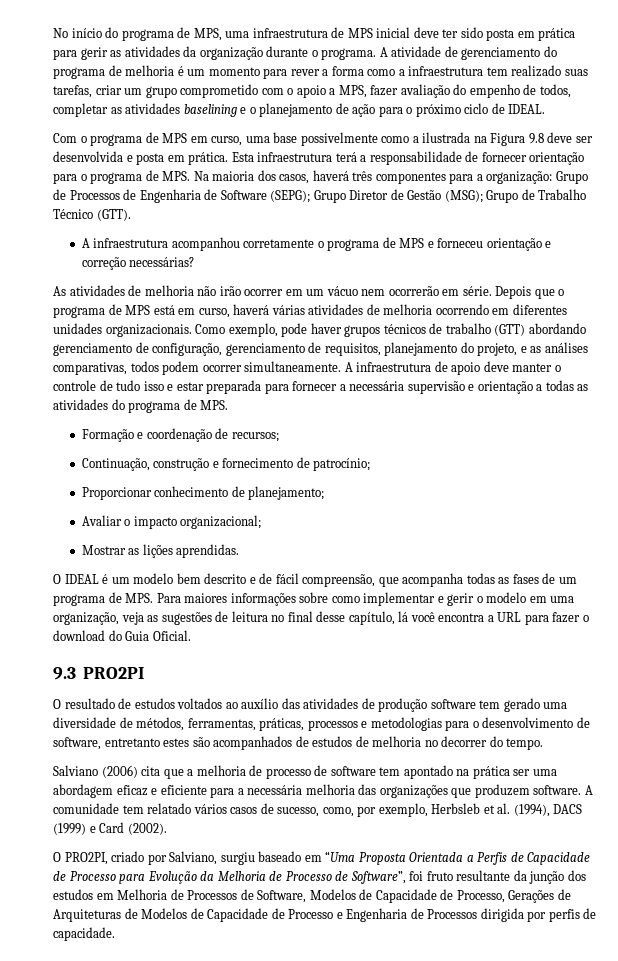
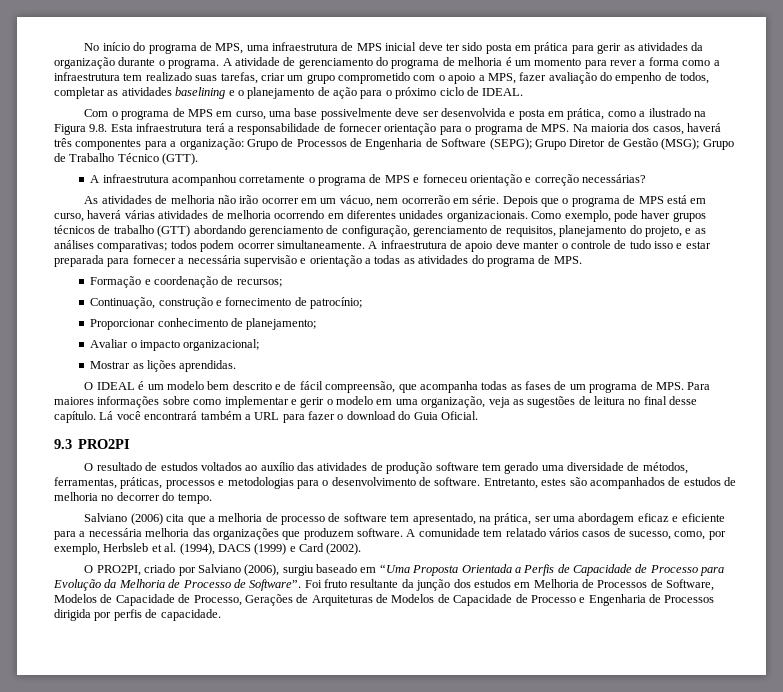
- Com o programa de MPS em curso, uma base possivelmente como a ilustrada na Figura 9.8 deve ser desenvolvida e posta em prática. Esta infraestrutura terá a responsabilidade de fornecer orientação para o programa de MPS. Na maioria dos casos, haverá três componentes para a organização: Grupo de Processos de Engenharia de Software (SEPG); Grupo Diretor de Gestão (MSG); Grupo de Trabalho Técnico (GTT).
+ Com o programa de MPS em curso, uma base possivelmente deve ser desenvolvida e posta em prática, como a ilustrado na Figura 9.8. Esta infraestrutura terá a responsabilidade de fornecer orientação para o programa de MPS. Na maioria dos casos, haverá três componentes para a organização: Grupo de Processos de Engenharia de Software (SEPG); Grupo Diretor de Gestão (MSG); Grupo de Trabalho Técnico (GTT).
- As atividades de melhoria não irão ocorrer em um vácuo nem ocorrerão em série.
+ As atividades de melhoria não irão ocorrer em um vácuo, nem ocorrerão em série.
- Como exemplo, pode haver grupos técnicos de trabalho (GTT) abordando gerenciamento de configuração, gerenciamento de requisitos, planejamento do projeto, e as análises comparativas, todos podem ocorrer simultaneamente.
+ Como exemplo, pode haver grupos técnicos de trabalho (GTT) abordando gerenciamento de configuração, gerenciamento de requisitos, planejamento do projeto, e as análises comparativas; todos podem ocorrer simultaneamente.
- O IDEAL é um modelo bem descrito e de fácil compreensão, que acompanha todas as fases de um programa de MPS. Para maiores informações sobre como implementar e gerir o modelo em uma organização, veja as sugestões de leitura no final desse capítulo, lá você encontra a URL para fazer o download do Guia Oficial.
+ O IDEAL é um modelo bem descrito e de fácil compreensão, que acompanha todas as fases de um programa de MPS. Para maiores informações sobre como implementar e gerir o modelo em uma organização, veja as sugestões de leitura no final desse capítulo. Lá você encontrará também a URL para fazer o download do Guia Oficial.
- O resultado de estudos voltados ao auxílio das atividades de produção software tem gerado uma diversidade de métodos, ferramentas, práticas, processos e metodologias para o desenvolvimento de software, entretanto estes são acompanhados de estudos de melhoria no decorrer do tempo.
+ O resultado de estudos voltados ao auxílio das atividades de produção software tem gerado uma diversidade de métodos, ferramentas, práticas, processos e metodologias para o desenvolvimento de software. Entretanto, estes são acompanhados de estudos de melhoria no decorrer do tempo.
- Salviano (2006) cita que a melhoria de processo de software tem apontado na prática ser uma abordagem eficaz e eficiente para a necessária melhoria das organizações que produzem software.
+ Salviano (2006) cita que a melhoria de processo de software tem apresentado, na prática, ser uma abordagem eficaz e eficiente para a necessária melhoria das organizações que produzem software.
- O PRO2PI, criado por Salviano, surgiu baseado em “Uma Proposta Orientada a Perfis de Capacidade de Processo para Evolução da Melhoria de Processo de Software”, foi fruto resultante da junção dos estudos em Melhoria de Processos de Software, Modelos de Capacidade de Processo, Gerações de Arquiteturas de Modelos de Capacidade de Processo e Engenharia de Processos dirigida por perfis de capacidade.
+ O PRO2PI, criado por Salviano (2006), surgiu baseado em “Uma Proposta Orientada a Perfis de Capacidade de Processo para Evolução da Melhoria de Processo de Software”. Foi fruto resultante da junção dos estudos em Melhoria de Processos de Software, Modelos de Capacidade de Processo, Gerações de Arquiteturas de Modelos de Capacidade de Processo e Engenharia de Processos dirigida por perfis de capacidade.

